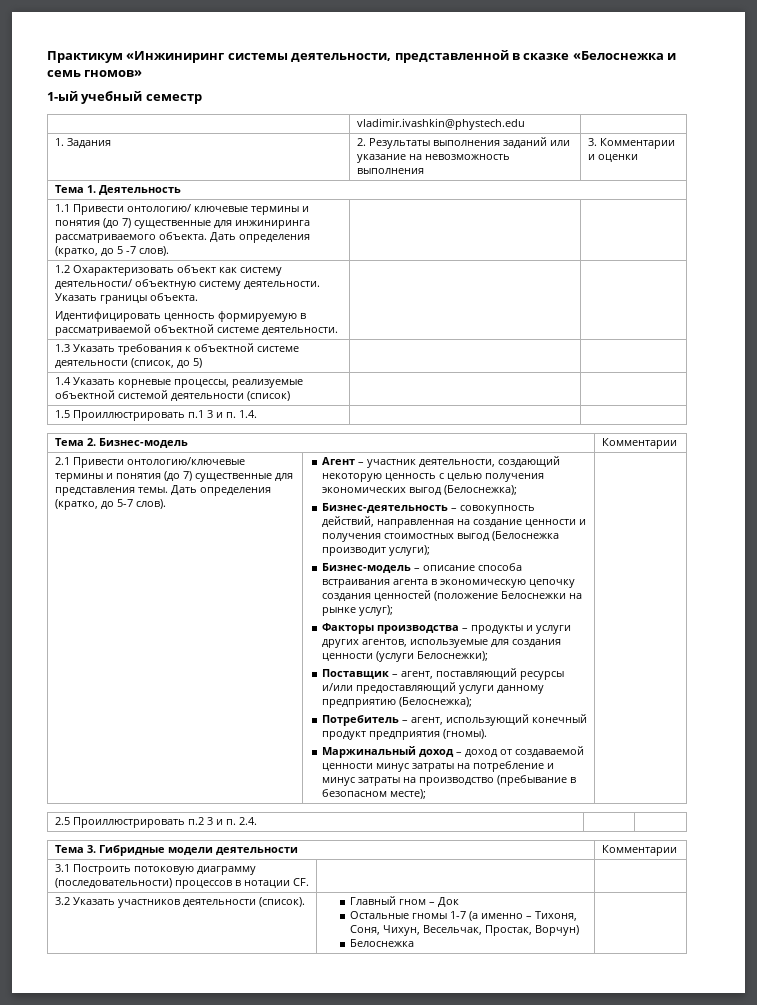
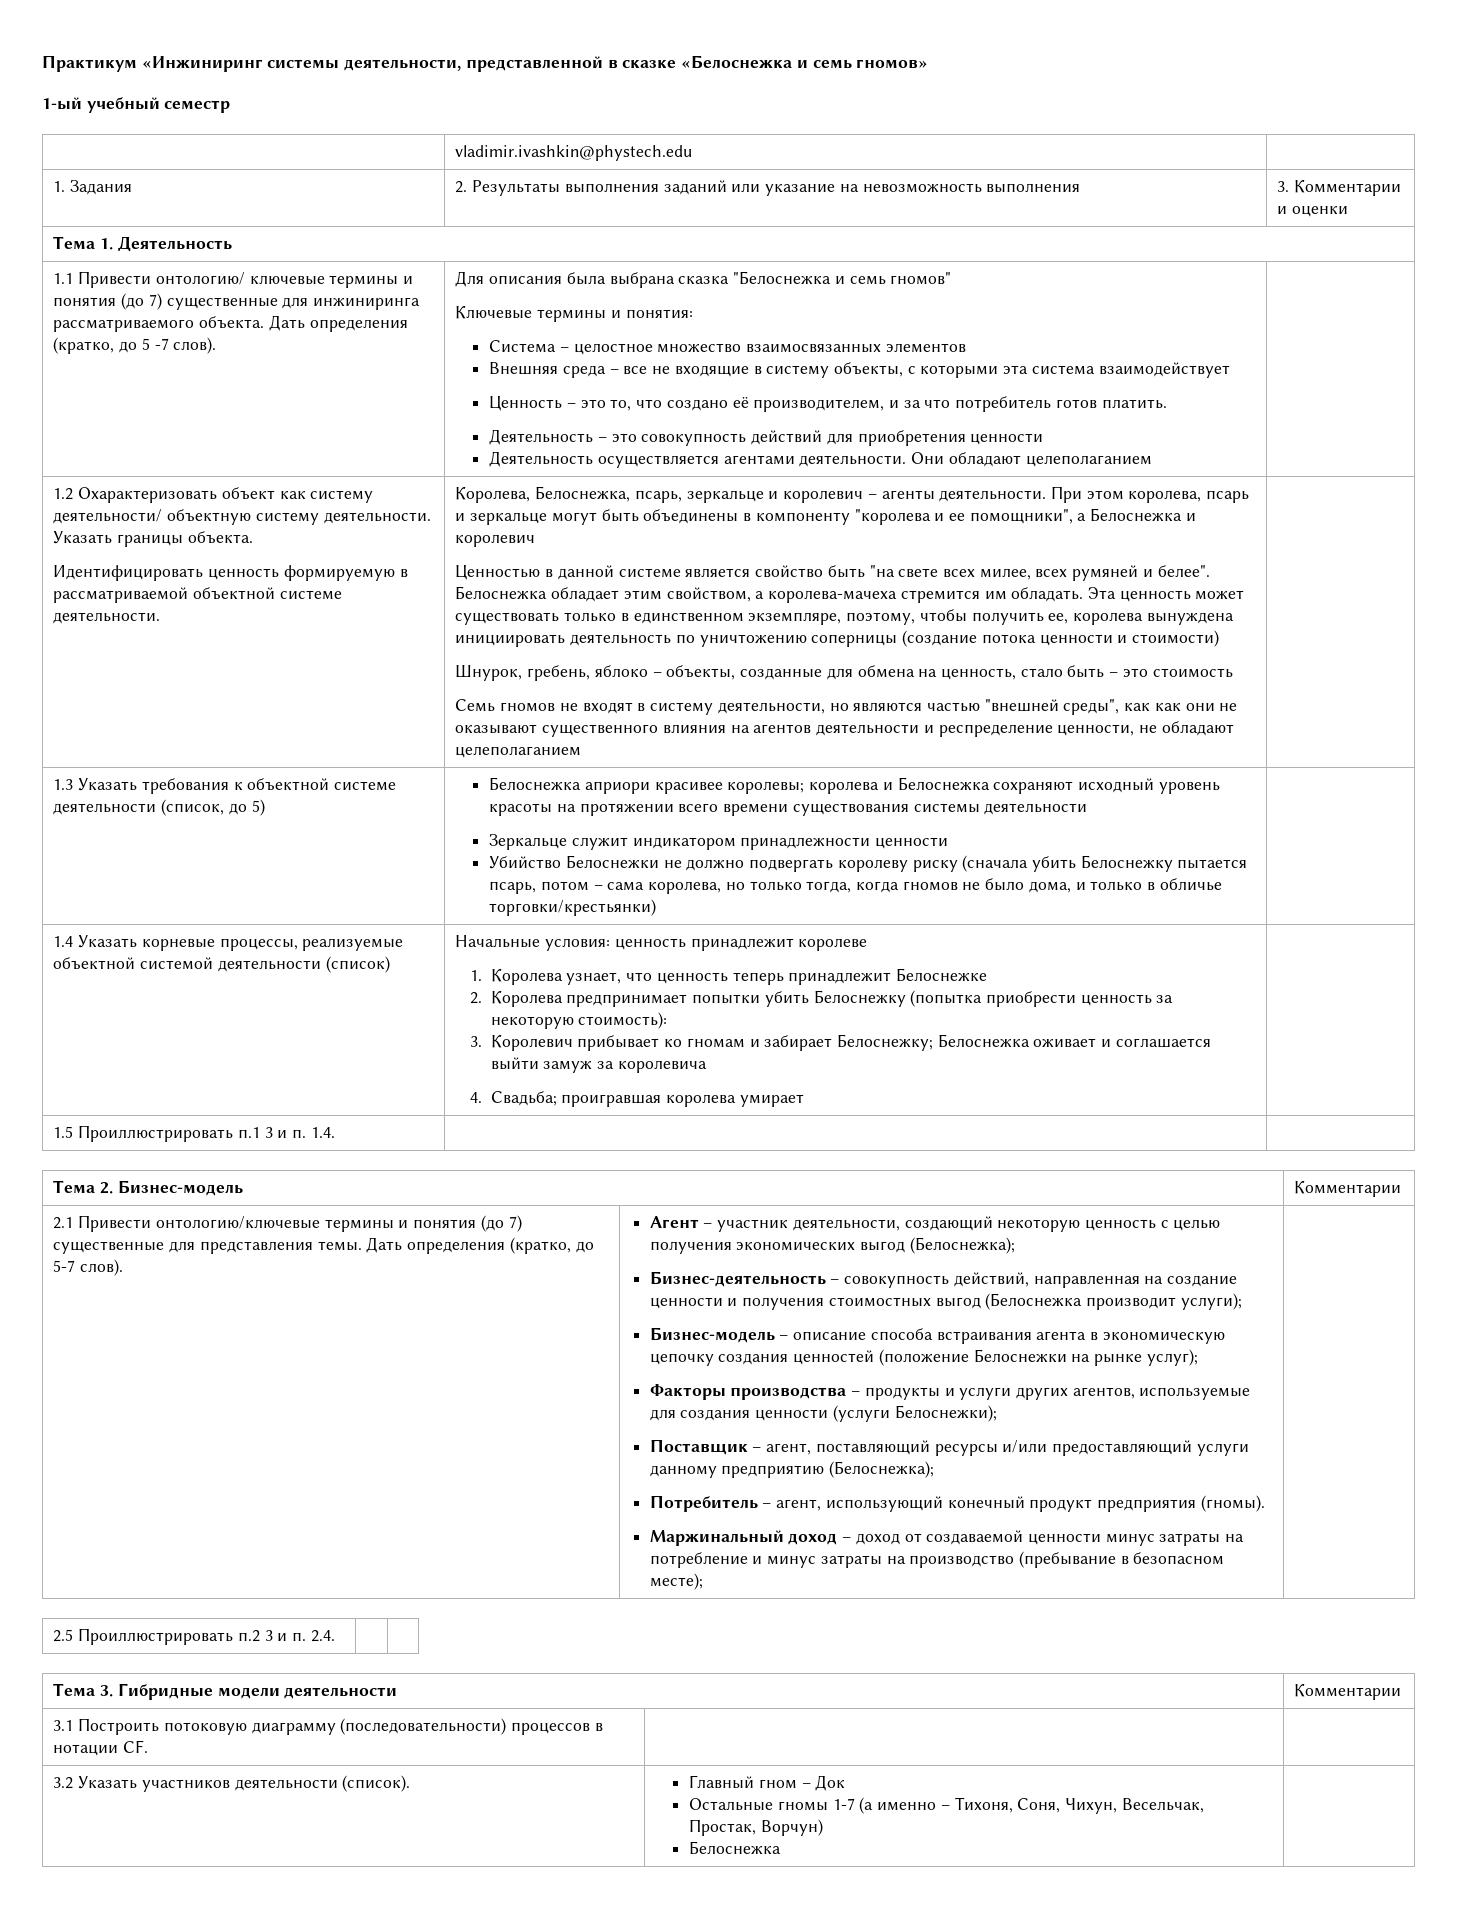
+ Для описания была выбрана сказка "Белоснежка и семь гномов"
+ Ключевые термины и понятия:
+ Система – целостное множество взаимосвязанных элементов
+ Внешняя среда – все не входящие в систему объекты, с которыми эта система взаимодействует
+ Ценность – это то, что создано её производителем, и за что потребитель готов платить.
+ Деятельность – это совокупность действий для приобретения ценности
+ Деятельность осуществляется агентами деятельности. Они обладают целеполаганием
+ Королева, Белоснежка, псарь, зеркальце и королевич – агенты деятельности. При этом королева, псарь и зеркальце могут быть объединены в компоненту "королева и ее помощники", а Белоснежка и королевич
+ Ценностью в данной системе является свойство быть "на свете всех милее, всех румяней и белее". Белоснежка обладает этим свойством, а королева-мачеха стремится им обладать. Эта ценность может существовать только в единственном экземпляре, поэтому, чтобы получить ее, королева вынуждена инициировать деятельность по уничтожению соперницы (создание потока ценности и стоимости)
+ Шнурок, гребень, яблоко – объекты, созданные для обмена на ценность, стало быть – это стоимость
+ Семь гномов не входят в систему деятельности, но являются частью "внешней среды", как как они не оказывают существенного влияния на агентов деятельности и респределение ценности, не обладают целеполаганием
+ Белоснежка априори красивее королевы; королева и Белоснежка сохраняют исходный уровень красоты на протяжении всего времени существования системы деятельности
+ Зеркальце служит индикатором принадлежности ценности
+ Убийство Белоснежки не должно подвергать королеву риску (сначала убить Белоснежку пытается псарь, потом – сама королева, но только тогда, когда гномов не было дома, и только в обличье торговки/крестьянки)
+ Начальные условия: ценность принадлежит королеве
+ 1. Королева узнает, что ценность теперь принадлежит Белоснежке
+ 2. Королева предпринимает попытки убить Белоснежку (попытка приобрести ценность за некоторую стоимость):
+ 3. Королевич прибывает ко гномам и забирает Белоснежку; Белоснежка оживает и соглашается выйти замуж за королевича
+ 4. Свадьба; проигравшая королева умирает

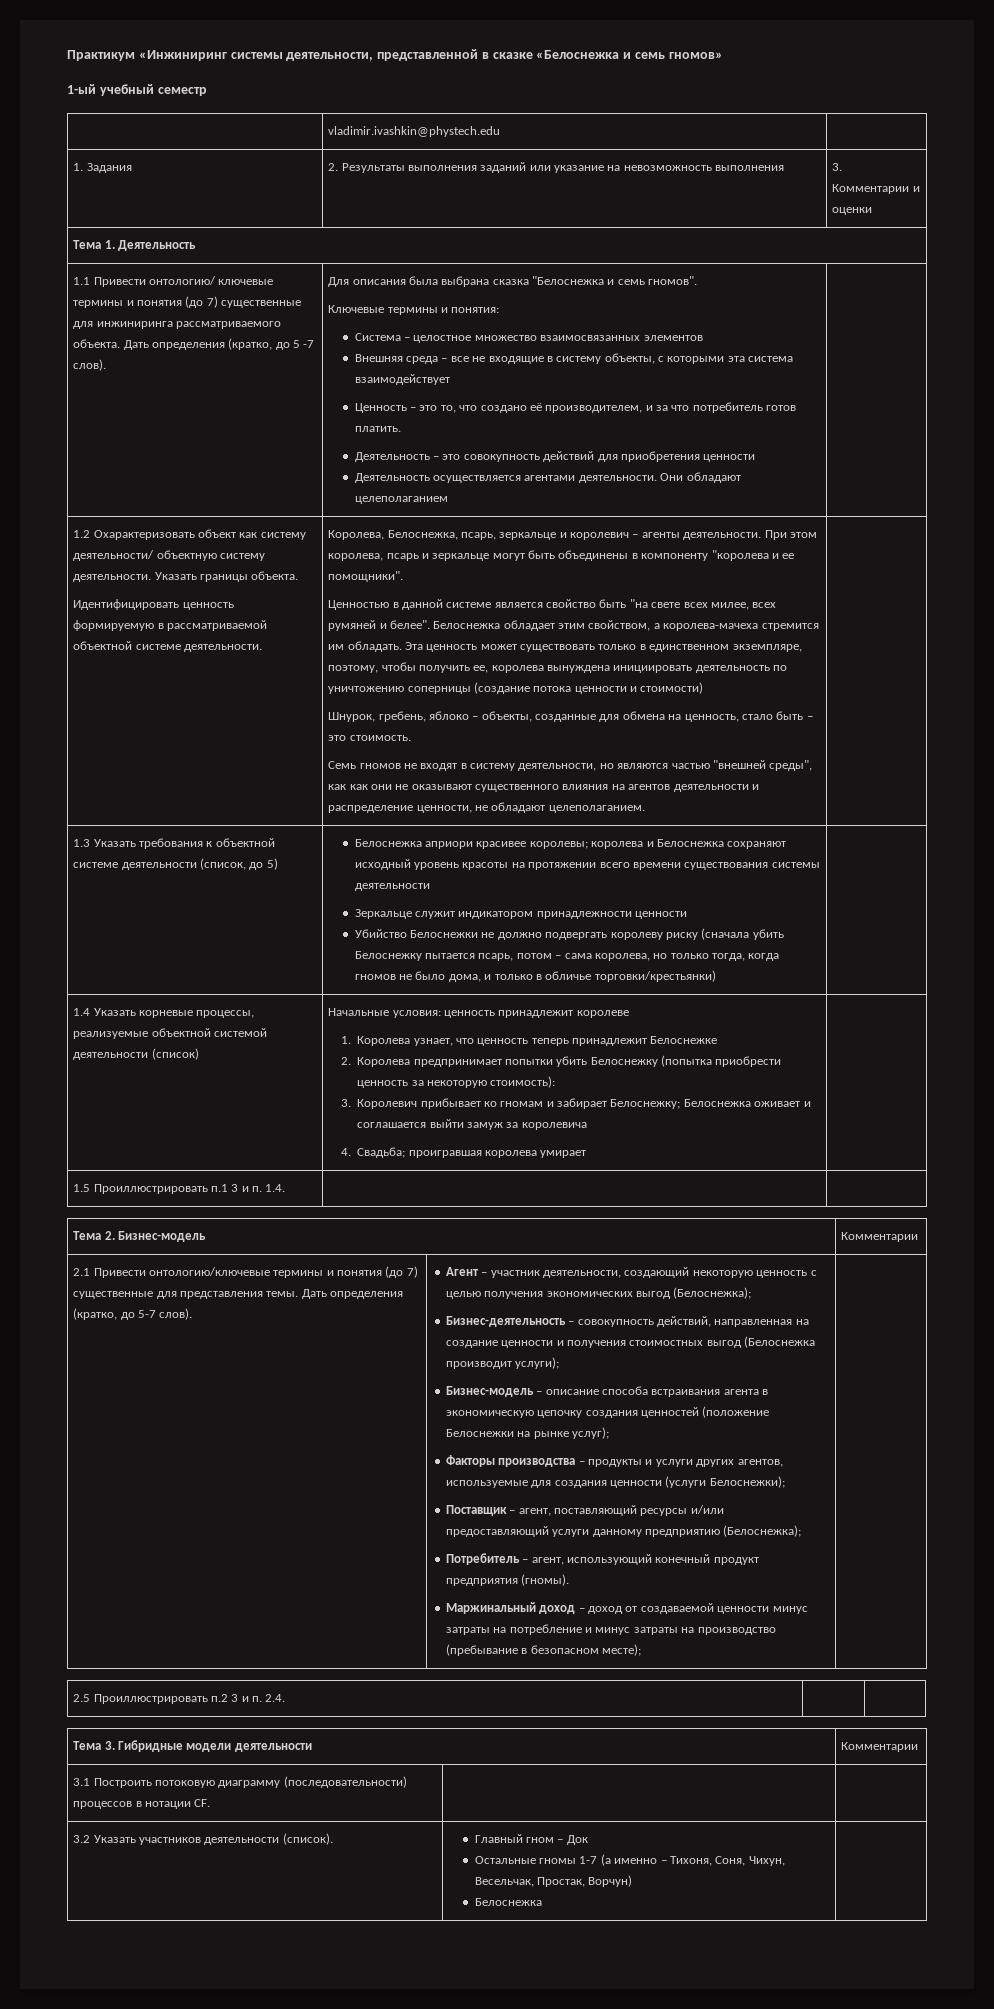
- Для описания была выбрана сказка "Белоснежка и семь гномов"
+ Для описания была выбрана сказка "Белоснежка и семь гномов".
- При этом королева, псарь и зеркальце могут быть объединены в компоненту "королева и ее помощники", а Белоснежка и королевич
+ При этом королева, псарь и зеркальце могут быть объединены в компоненту "королева и ее помощники".
- Шнурок, гребень, яблоко – объекты, созданные для обмена на ценность, стало быть – это стоимость
+ Шнурок, гребень, яблоко – объекты, созданные для обмена на ценность, стало быть – это стоимость.
- Семь гномов не входят в систему деятельности, но являются частью "внешней среды", как как они не оказывают существенного влияния на агентов деятельности и респределение ценности, не обладают целеполаганием
+ Семь гномов не входят в систему деятельности, но являются частью "внешней среды", как как они не оказывают существенного влияния на агентов деятельности и распределение ценности, не обладают целеполаганием.

